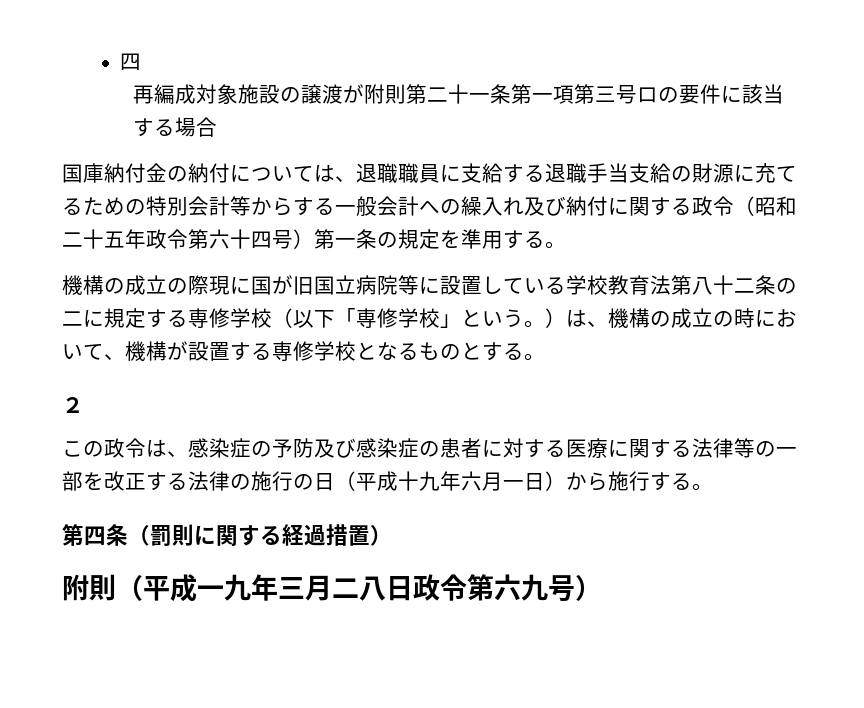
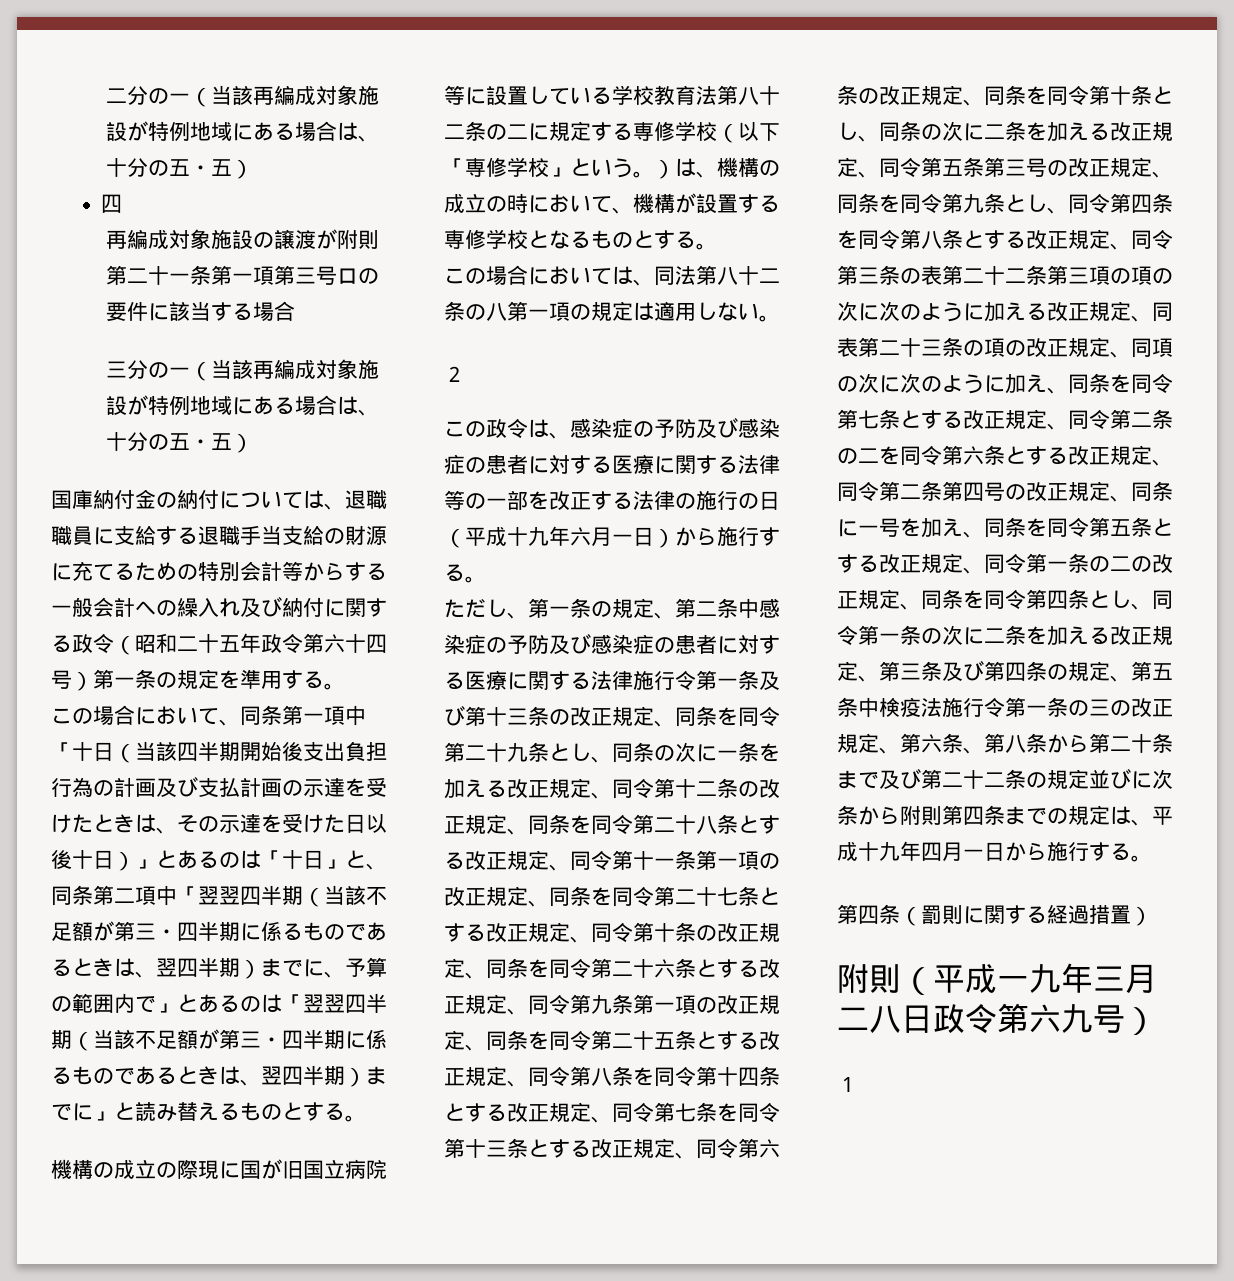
+ 二分の一（当該再編成対象施設が特例地域にある場合は、十分の五・五）
+ 三分の一（当該再編成対象施設が特例地域にある場合は、十分の五・五）
+ この場合において、同条第一項中「十日（当該四半期開始後支出負担行為の計画及び支払計画の示達を受けたときは、その示達を受けた日以後十日）」とあるのは「十日」と、同条第二項中「翌翌四半期（当該不足額が第三・四半期に係るものであるときは、翌四半期）までに、予算の範囲内で」とあるのは「翌翌四半期（当該不足額が第三・四半期に係るものであるときは、翌四半期）までに」と読み替えるものとする。
+ この場合においては、同法第八十二条の八第一項の規定は適用しない。
+ ただし、第一条の規定、第二条中感染症の予防及び感染症の患者に対する医療に関する法律施行令第一条及び第十三条の改正規定、同条を同令第二十九条とし、同条の次に一条を加える改正規定、同令第十二条の改正規定、同条を同令第二十八条とする改正規定、同令第十一条第一項の改正規定、同条を同令第二十七条とする改正規定、同令第十条の改正規定、同条を同令第二十六条とする改正規定、同令第九条第一項の改正規定、同条を同令第二十五条とする改正規定、同令第八条を同令第十四条とする改正規定、同令第七条を同令第十三条とする改正規定、同令第六条の改正規定、同条を同令第十条とし、同条の次に二条を加える改正規定、同令第五条第三号の改正規定、同条を同令第九条とし、同令第四条を同令第八条とする改正規定、同令第三条の表第二十二条第三項の項の次に次のように加える改正規定、同表第二十三条の項の改正規定、同項の次に次のように加え、同条を同令第七条とする改正規定、同令第二条の二を同令第六条とする改正規定、同令第二条第四号の改正規定、同条に一号を加え、同条を同令第五条とする改正規定、同令第一条の二の改正規定、同条を同令第四条とし、同令第一条の次に二条を加える改正規定、第三条及び第四条の規定、第五条中検疫法施行令第一条の三の改正規定、第六条、第八条から第二十条まで及び第二十二条の規定並びに次条から附則第四条までの規定は、平成十九年四月一日から施行する。
+ １

